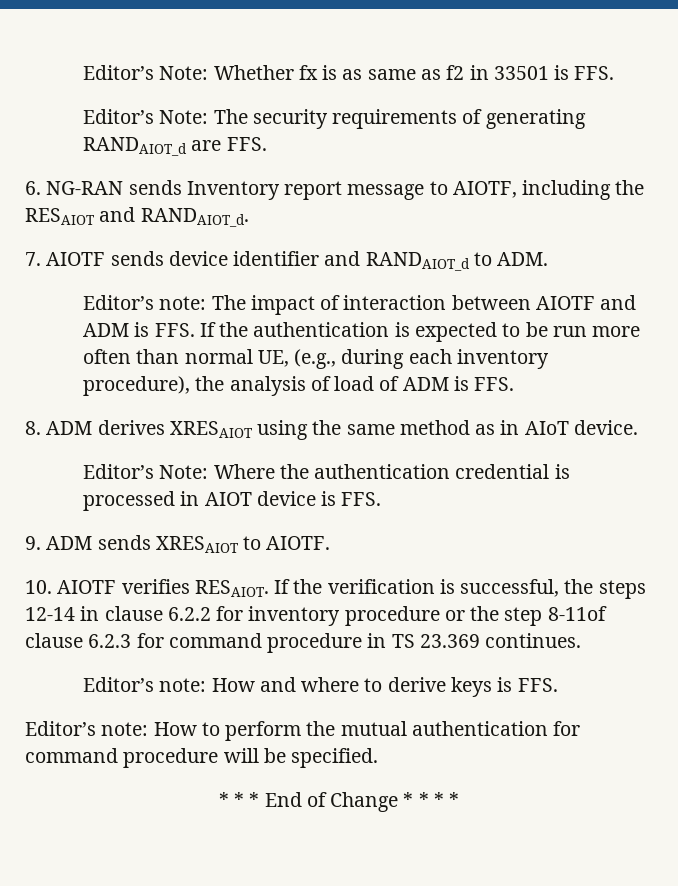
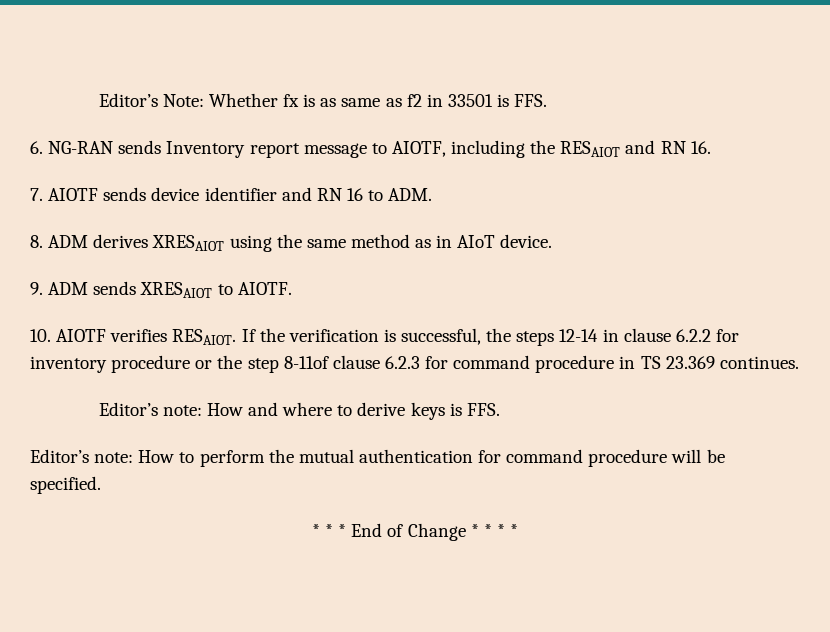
- Editor’s Note: The security requirements of generating RANDAIOT_d are FFS.
- 6. NG-RAN sends Inventory report message to AIOTF, including the RESAIOT and RANDAIOT_d.
+ 6. NG-RAN sends Inventory report message to AIOTF, including the RESAIOT and RN 16.
- 7. AIOTF sends device identifier and RANDAIOT_d to ADM.
+ 7. AIOTF sends device identifier and RN 16 to ADM.
- Editor’s note: The impact of interaction between AIOTF and ADM is FFS. If the authentication is expected to be run more often than normal UE, (e.g., during each inventory procedure), the analysis of load of ADM is FFS.
- Editor’s Note: Where the authentication credential is processed in AIOT device is FFS.

